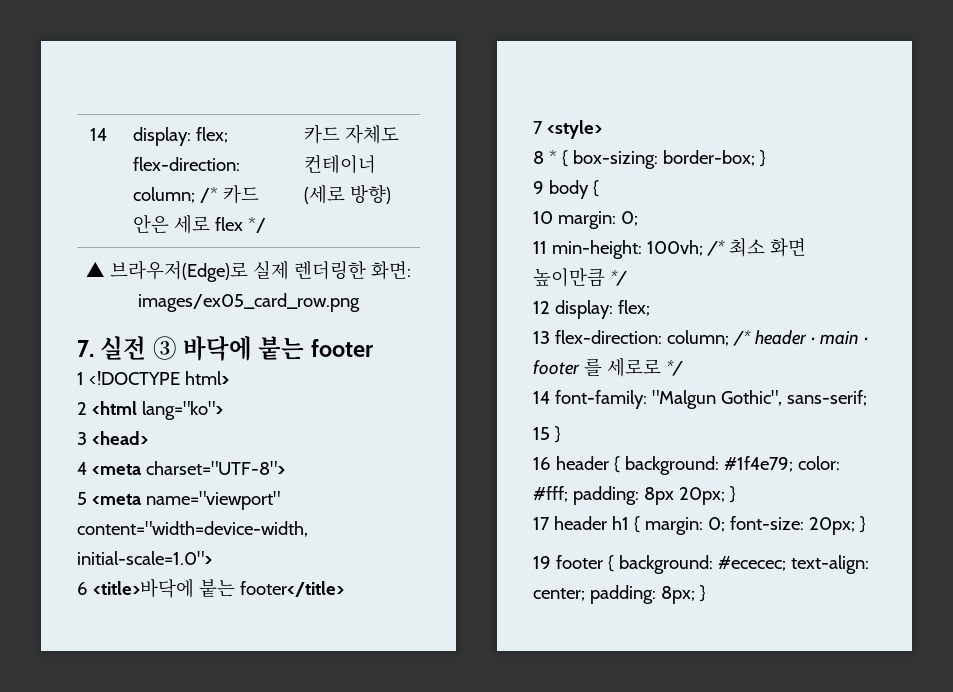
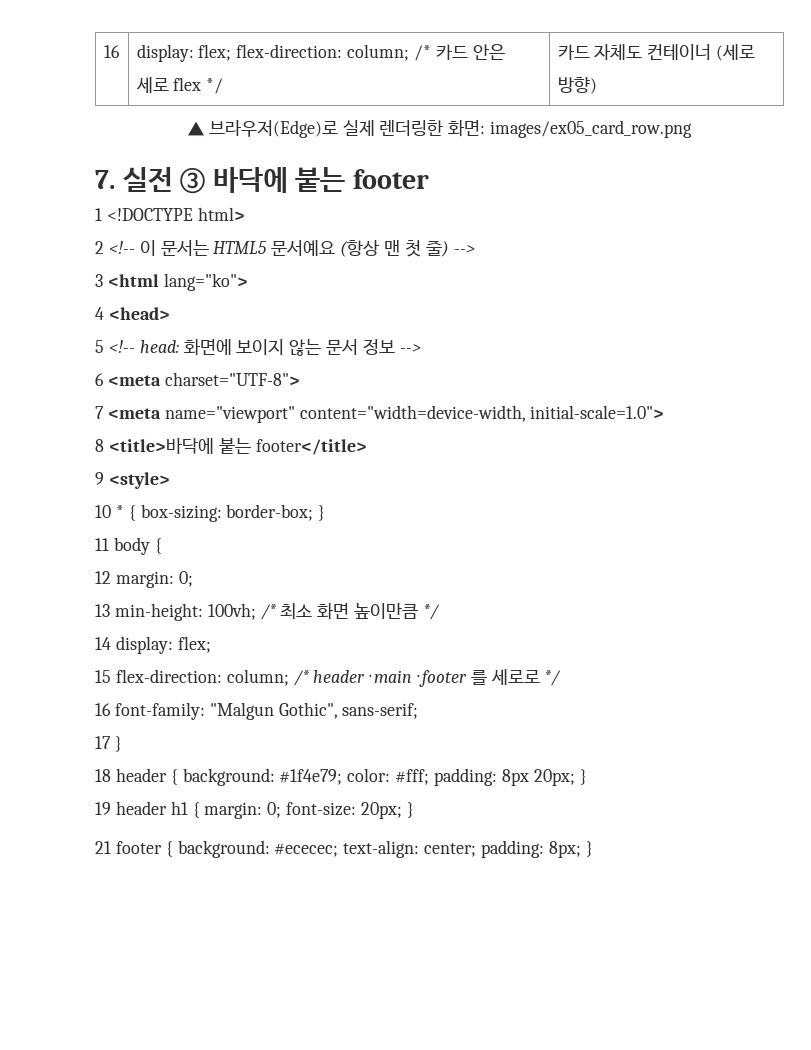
- 14 | display: flex; flex-direction: column; /* 카드 안은 세로 flex */ | 카드 자체도 컨테이너 (세로 방향)
+ 16 | display: flex; flex-direction: column; /* 카드 안은 세로 flex */ | 카드 자체도 컨테이너 (세로 방향)
- 2 <html lang="ko">
+ 2 <!-- 이 문서는 HTML5 문서예요 (항상 맨 첫 줄) -->
+ 3 <html lang="ko">
- 3 <head>
+ 4 <head>
- 4 <meta charset="UTF-8">
+ 5 <!-- head: 화면에 보이지 않는 문서 정보 -->
+ 6 <meta charset="UTF-8">
- 5 <meta name="viewport" content="width=device-width, initial-scale=1.0">
+ 7 <meta name="viewport" content="width=device-width, initial-scale=1.0">
- 6 <title>바닥에 붙는 footer</title>
+ 8 <title>바닥에 붙는 footer</title>
- 7 <style>
+ 9 <style>
- 8 * { box-sizing: border-box; }
+ 10 * { box-sizing: border-box; }
- 9 body {
+ 11 body {
- 10 margin: 0;
+ 12 margin: 0;
- 11 min-height: 100vh; /* 최소 화면 높이만큼 */
+ 13 min-height: 100vh; /* 최소 화면 높이만큼 */
- 12 display: flex;
+ 14 display: flex;
- 13 flex-direction: column; /* header · main · footer 를 세로로 */
+ 15 flex-direction: column; /* header · main · footer 를 세로로 */
- 14 font-family: "Malgun Gothic", sans-serif;
+ 16 font-family: "Malgun Gothic", sans-serif;
- 15 }
- 16 header { background: #1f4e79; color: #fff; padding: 8px 20px; }
+ 17 }
+ 18 header { background: #1f4e79; color: #fff; padding: 8px 20px; }
- 17 header h1 { margin: 0; font-size: 20px; }
+ 19 header h1 { margin: 0; font-size: 20px; }
- 19 footer { background: #ececec; text-align: center; padding: 8px; }
+ 21 footer { background: #ececec; text-align: center; padding: 8px; }

